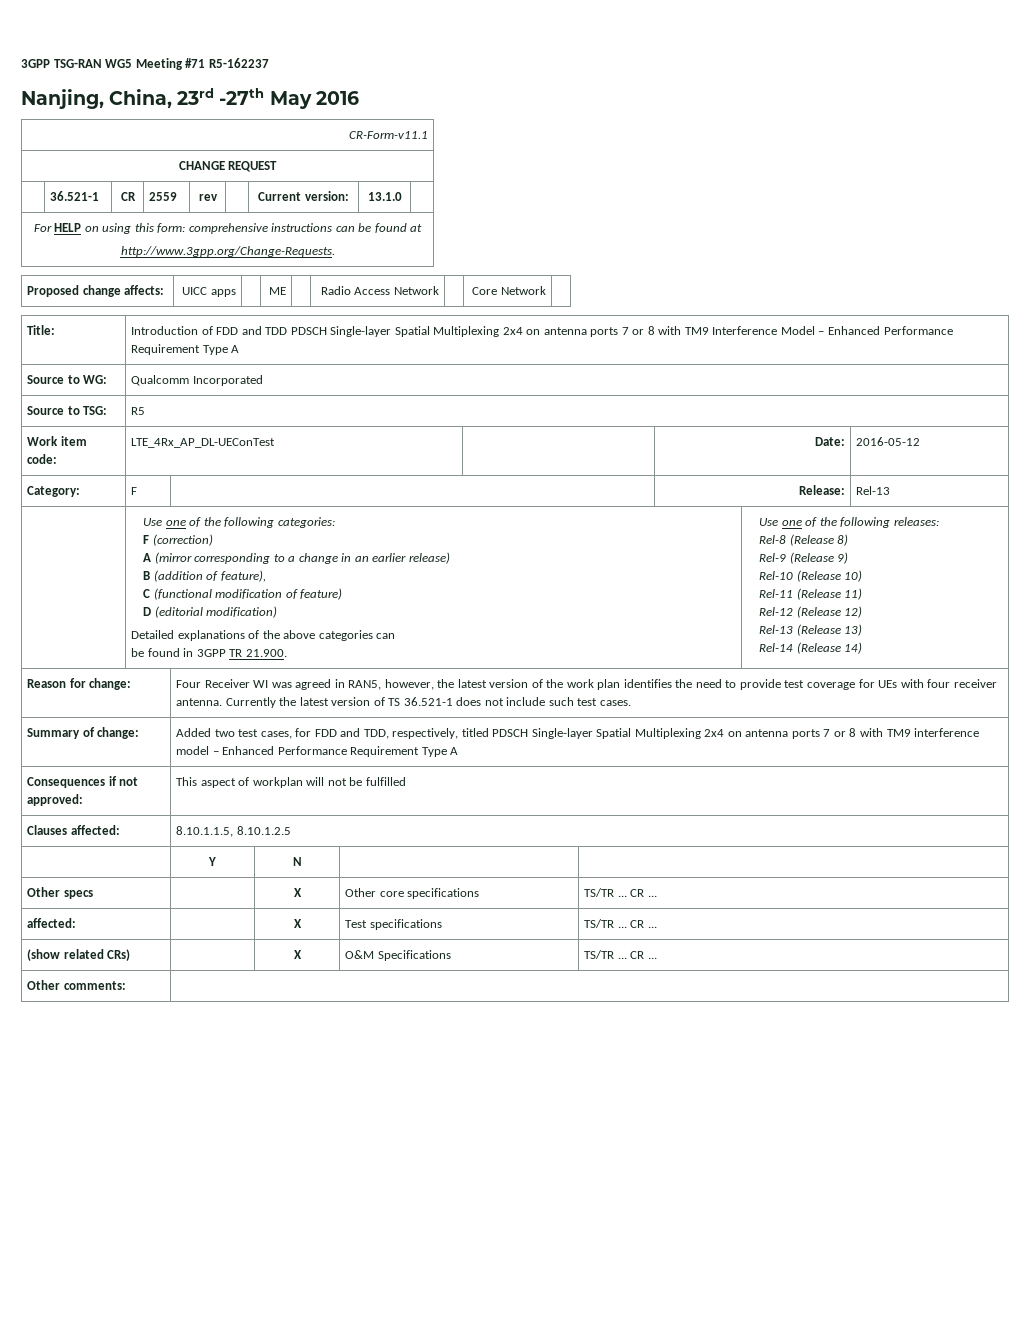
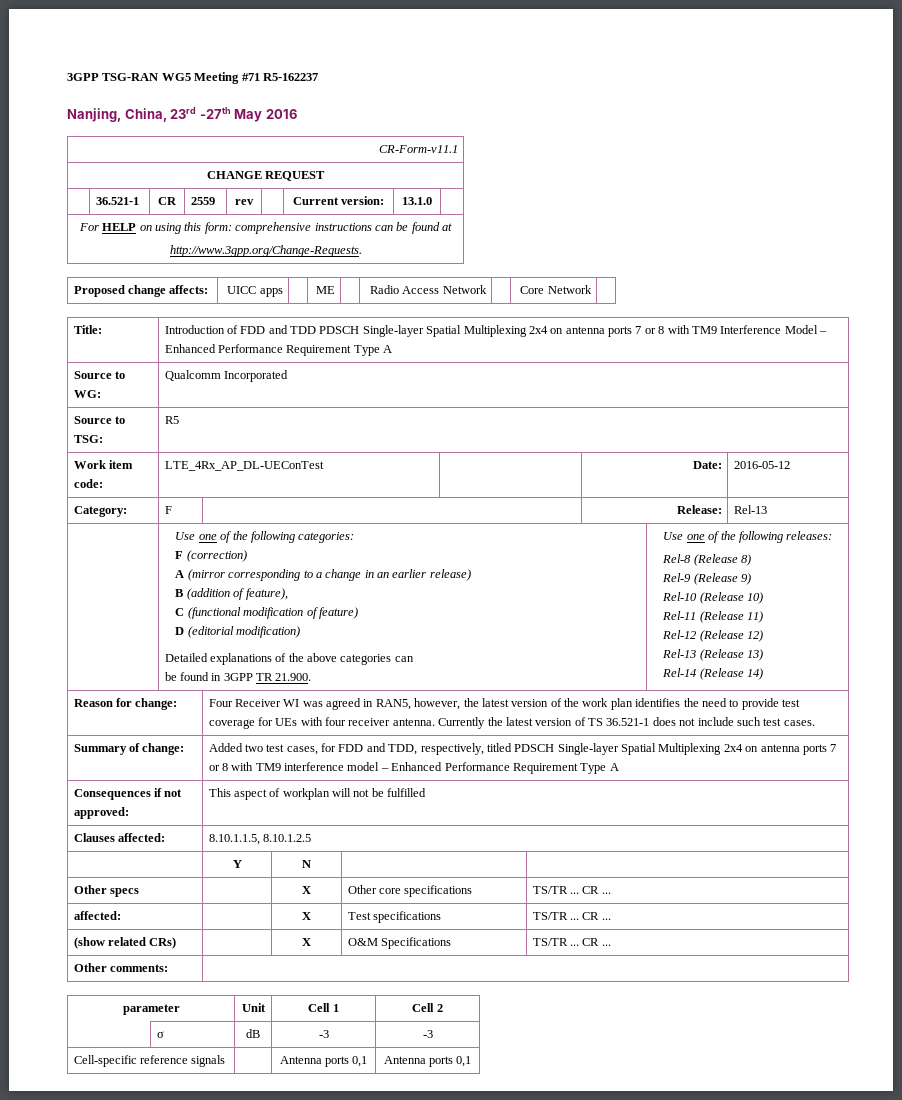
+ parameter | Unit | Cell 1 | Cell 2
+ | σ | dB | -3 | -3
+ Cell-specific reference signals | | Antenna ports 0,1 | Antenna ports 0,1

